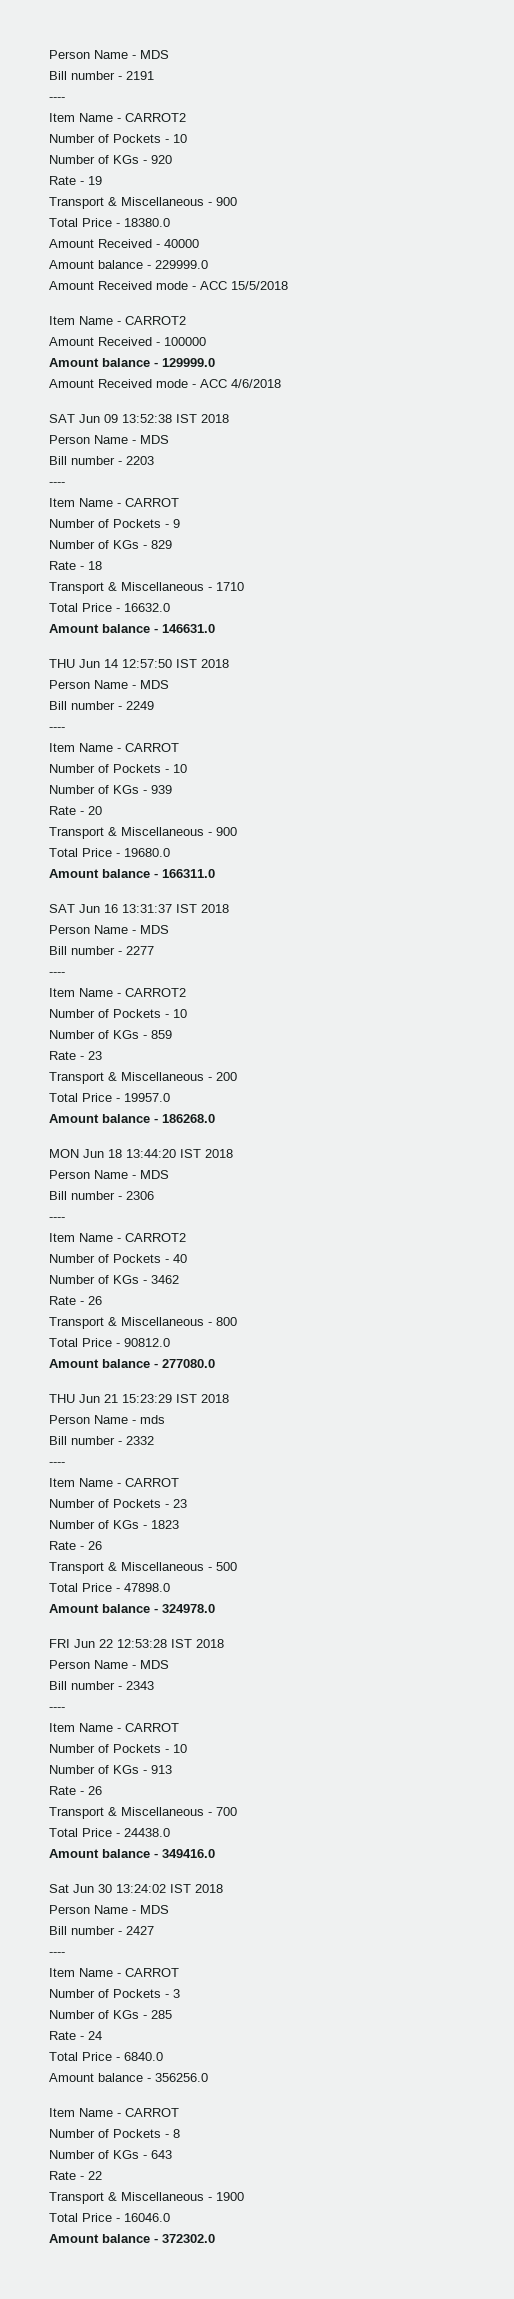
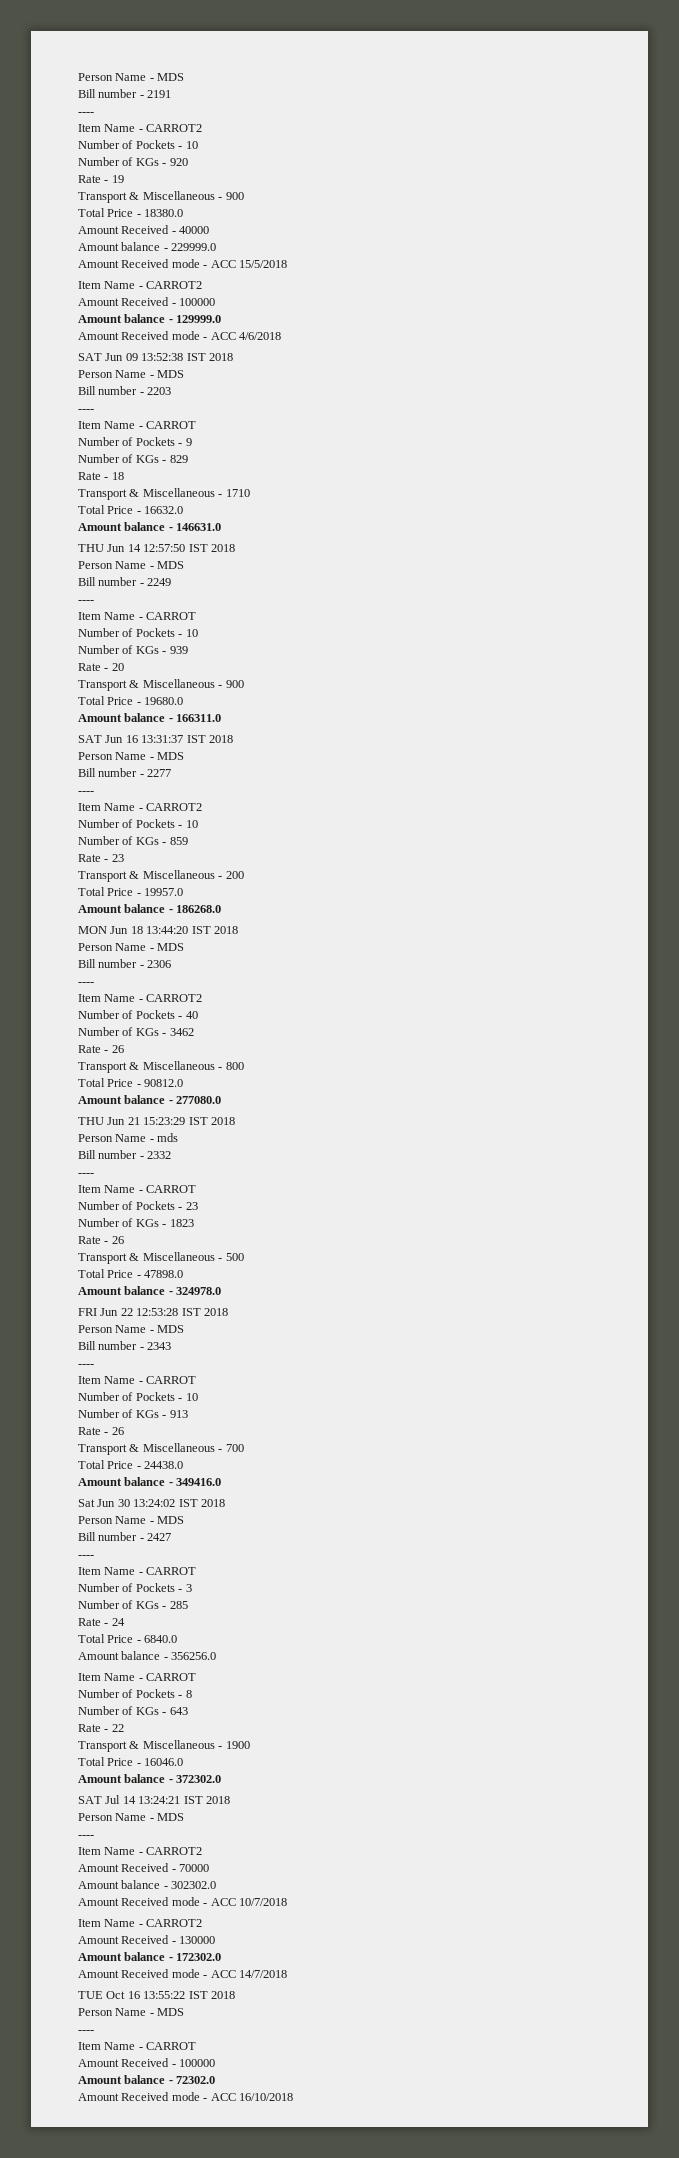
+ SAT Jul 14 13:24:21 IST 2018
+ Person Name - MDS
+ ----
+ Item Name - CARROT2
+ Amount Received - 70000
+ Amount balance - 302302.0
+ Amount Received mode - ACC 10/7/2018
+ Item Name - CARROT2
+ Amount Received - 130000
+ Amount balance - 172302.0
+ Amount Received mode - ACC 14/7/2018
+ TUE Oct 16 13:55:22 IST 2018
+ Person Name - MDS
+ ----
+ Item Name - CARROT
+ Amount Received - 100000
+ Amount balance - 72302.0
+ Amount Received mode - ACC 16/10/2018

